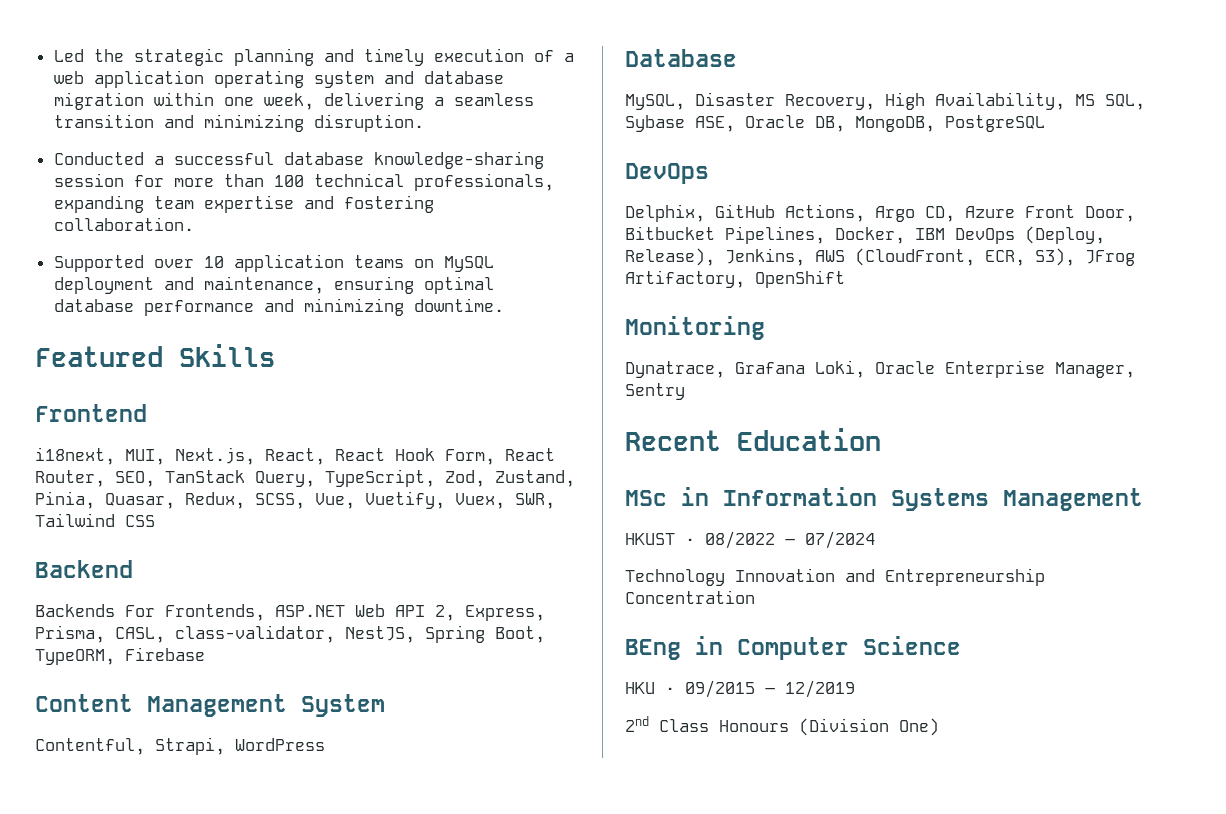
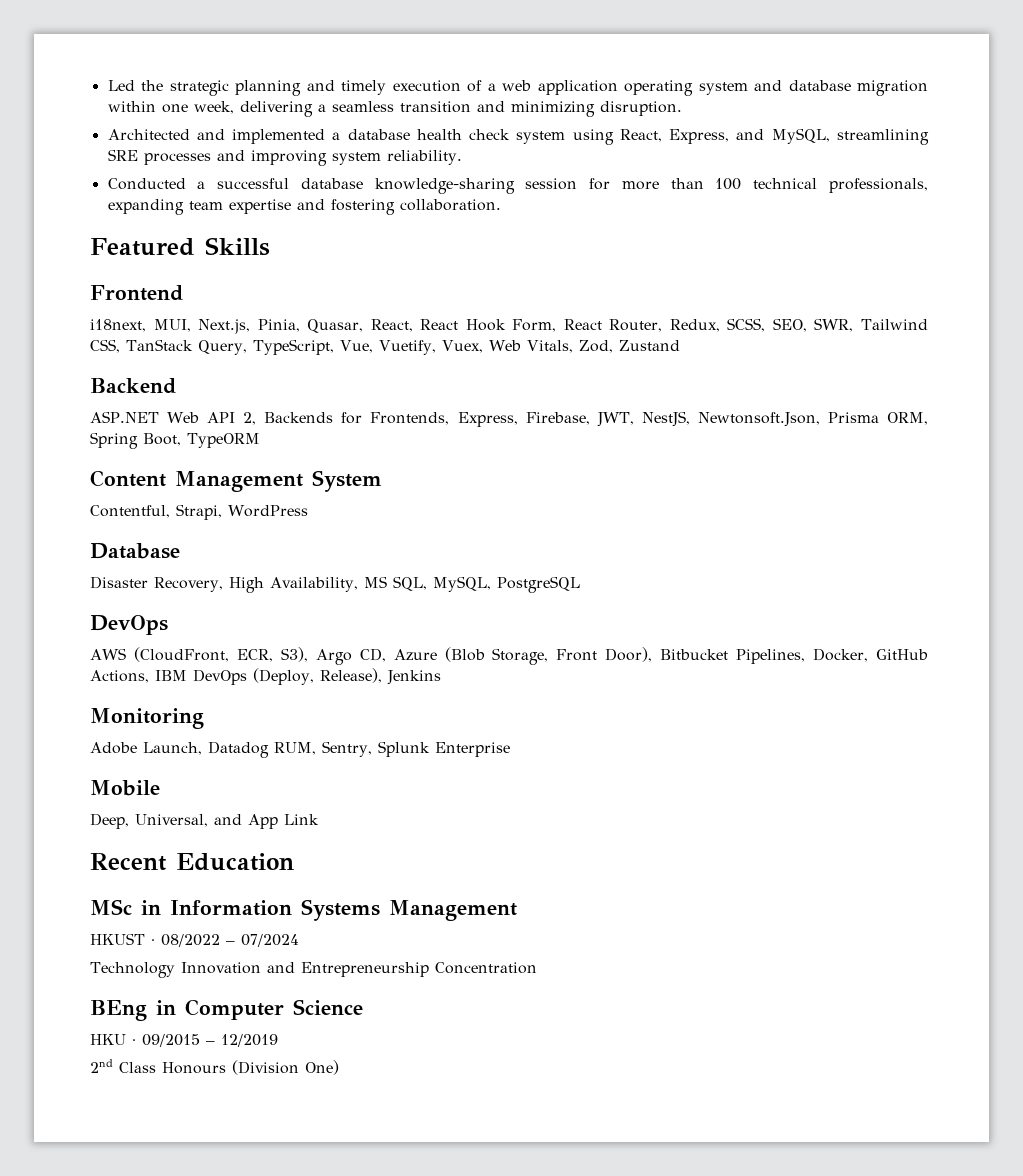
+ Architected and implemented a database health check system using React, Express, and MySQL, streamlining SRE processes and improving system reliability.
- Supported over 10 application teams on MySQL deployment and maintenance, ensuring optimal database performance and minimizing downtime.
- i18next, MUI, Next.js, React, React Hook Form, React Router, SEO, TanStack Query, TypeScript, Zod, Zustand, Pinia, Quasar, Redux, SCSS, Vue, Vuetify, Vuex, SWR, Tailwind CSS
+ i18next, MUI, Next.js, Pinia, Quasar, React, React Hook Form, React Router, Redux, SCSS, SEO, SWR, Tailwind CSS, TanStack Query, TypeScript, Vue, Vuetify, Vuex, Web Vitals, Zod, Zustand
  Backend
- Backends For Frontends, ASP.NET Web API 2, Express, Prisma, CASL, class-validator, NestJS, Spring Boot, TypeORM, Firebase
+ ASP.NET Web API 2, Backends for Frontends, Express, Firebase, JWT, NestJS, Newtonsoft.Json, Prisma ORM, Spring Boot, TypeORM
- MySQL, Disaster Recovery, High Availability, MS SQL, Sybase ASE, Oracle DB, MongoDB, PostgreSQL
+ Disaster Recovery, High Availability, MS SQL, MySQL, PostgreSQL
  DevOps
- Delphix, GitHub Actions, Argo CD, Azure Front Door, Bitbucket Pipelines, Docker, IBM DevOps (Deploy, Release), Jenkins, AWS (CloudFront, ECR, S3), JFrog Artifactory, OpenShift
+ AWS (CloudFront, ECR, S3), Argo CD, Azure (Blob Storage, Front Door), Bitbucket Pipelines, Docker, GitHub Actions, IBM DevOps (Deploy, Release), Jenkins
  Monitoring
- Dynatrace, Grafana Loki, Oracle Enterprise Manager, Sentry
+ Adobe Launch, Datadog RUM, Sentry, Splunk Enterprise
+ Mobile
+ Deep, Universal, and App Link

